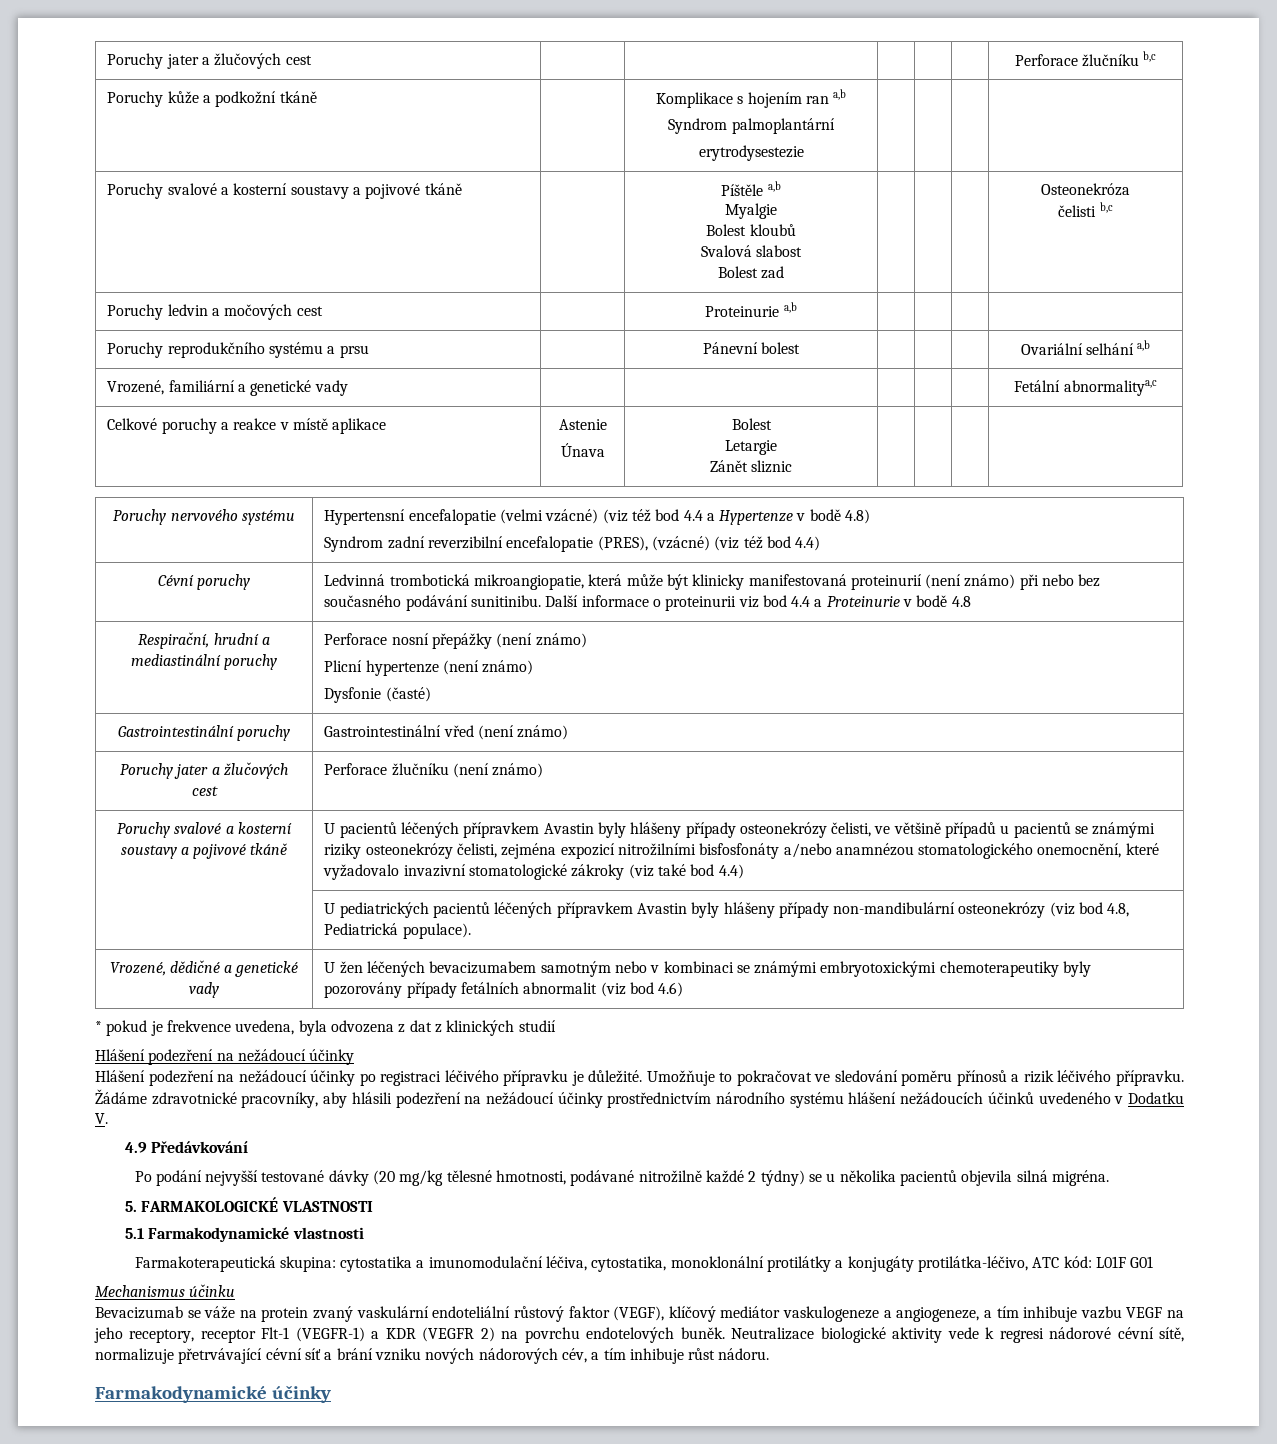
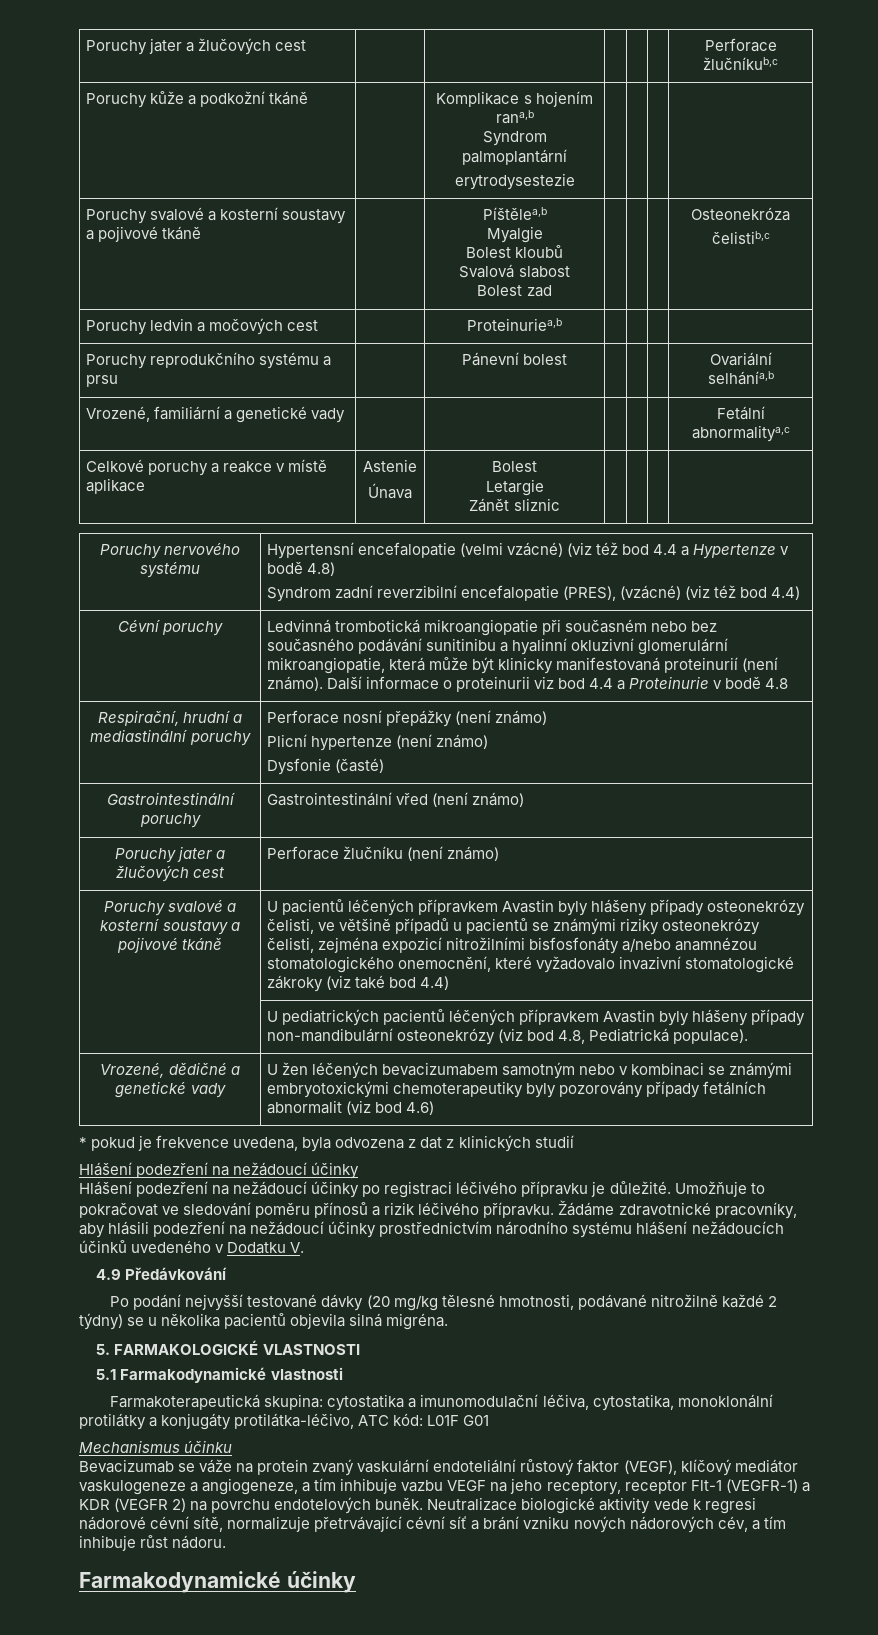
- Poruchy jater a žlučových cest | | | | | | Perforace žlučníku b,c
+ Poruchy jater a žlučových cest | | | | | | Perforace žlučníkub,c
- Poruchy kůže a podkožní tkáně | | Komplikace s hojením ran a,b
+ Poruchy kůže a podkožní tkáně | | Komplikace s hojením rana,b
- Poruchy svalové a kosterní soustavy a pojivové tkáně | | Píštěle a,b
+ Poruchy svalové a kosterní soustavy a pojivové tkáně | | Píštělea,b
  Myalgie
  Bolest kloubů
  Svalová slabost
  Bolest zad | | | | Osteonekróza
- čelisti b,c
+ čelistib,c
- Poruchy ledvin a močových cest | | Proteinurie a,b | | | |
+ Poruchy ledvin a močových cest | | Proteinuriea,b | | | |
- Poruchy reprodukčního systému a prsu | | Pánevní bolest | | | | Ovariální selhání a,b
+ Poruchy reprodukčního systému a prsu | | Pánevní bolest | | | | Ovariální selhánía,b
- Cévní poruchy | Ledvinná trombotická mikroangiopatie, která může být klinicky manifestovaná proteinurií (není známo) při nebo bez současného podávání sunitinibu. Další informace o proteinurii viz bod 4.4 a Proteinurie v bodě 4.8
+ Cévní poruchy | Ledvinná trombotická mikroangiopatie při současném nebo bez současného podávání sunitinibu a hyalinní okluzivní glomerulární mikroangiopatie, která může být klinicky manifestovaná proteinurií (není známo). Další informace o proteinurii viz bod 4.4 a Proteinurie v bodě 4.8

